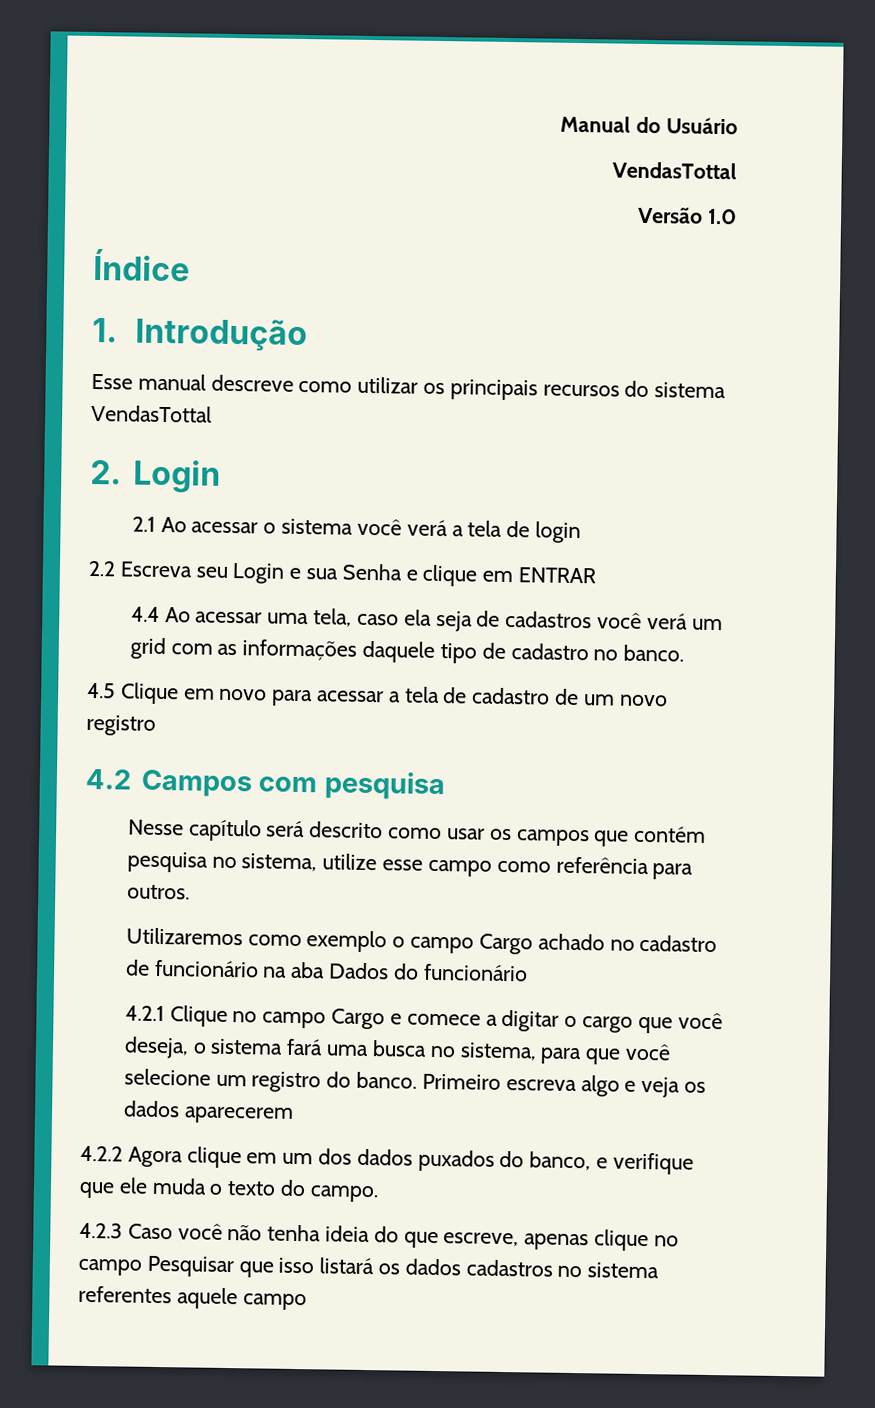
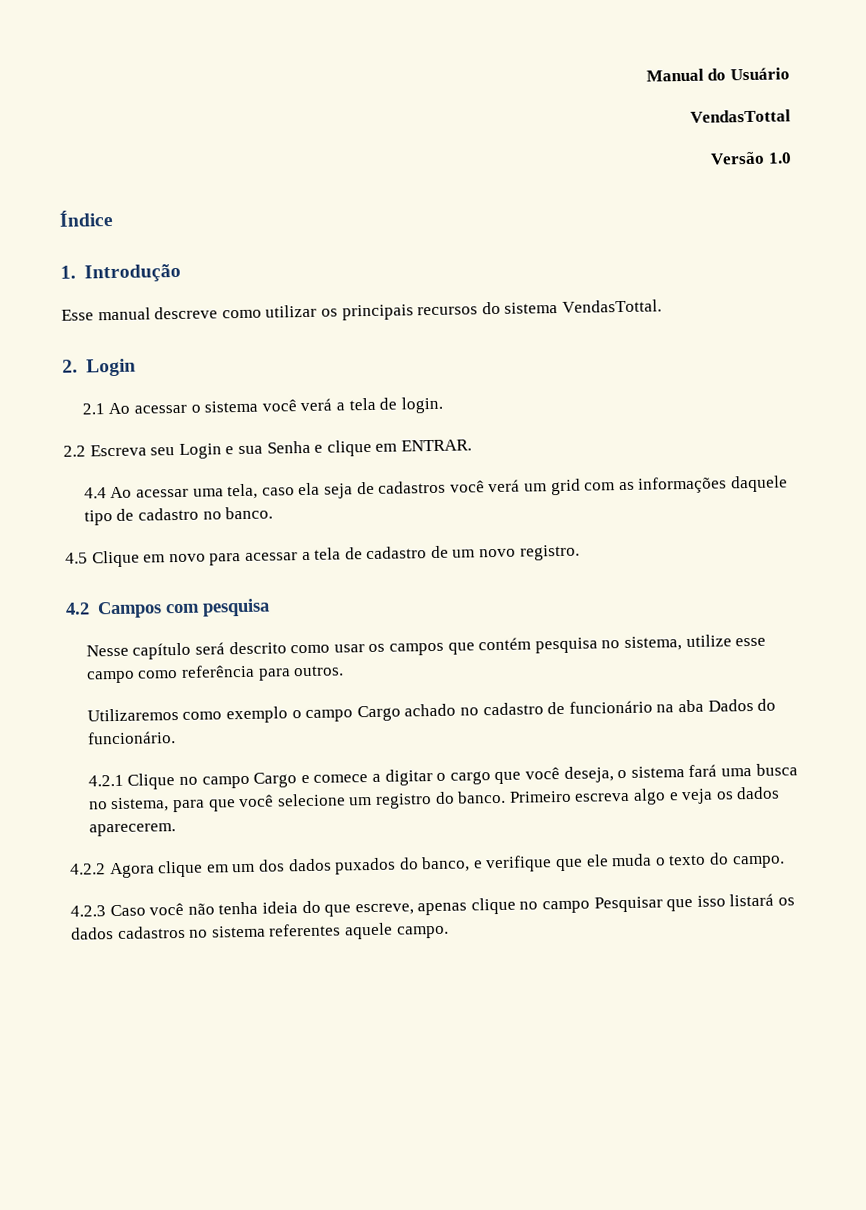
- Esse manual descreve como utilizar os principais recursos do sistema VendasTottal
+ Esse manual descreve como utilizar os principais recursos do sistema VendasTottal.
- 2.1 Ao acessar o sistema você verá a tela de login
+ 2.1 Ao acessar o sistema você verá a tela de login.
- 2.2 Escreva seu Login e sua Senha e clique em ENTRAR
+ 2.2 Escreva seu Login e sua Senha e clique em ENTRAR.
- 4.5 Clique em novo para acessar a tela de cadastro de um novo registro
+ 4.5 Clique em novo para acessar a tela de cadastro de um novo registro.
- Utilizaremos como exemplo o campo Cargo achado no cadastro de funcionário na aba Dados do funcionário
+ Utilizaremos como exemplo o campo Cargo achado no cadastro de funcionário na aba Dados do funcionário.
- Primeiro escreva algo e veja os dados aparecerem
+ Primeiro escreva algo e veja os dados aparecerem.
- 4.2.3 Caso você não tenha ideia do que escreve, apenas clique no campo Pesquisar que isso listará os dados cadastros no sistema referentes aquele campo
+ 4.2.3 Caso você não tenha ideia do que escreve, apenas clique no campo Pesquisar que isso listará os dados cadastros no sistema referentes aquele campo.

